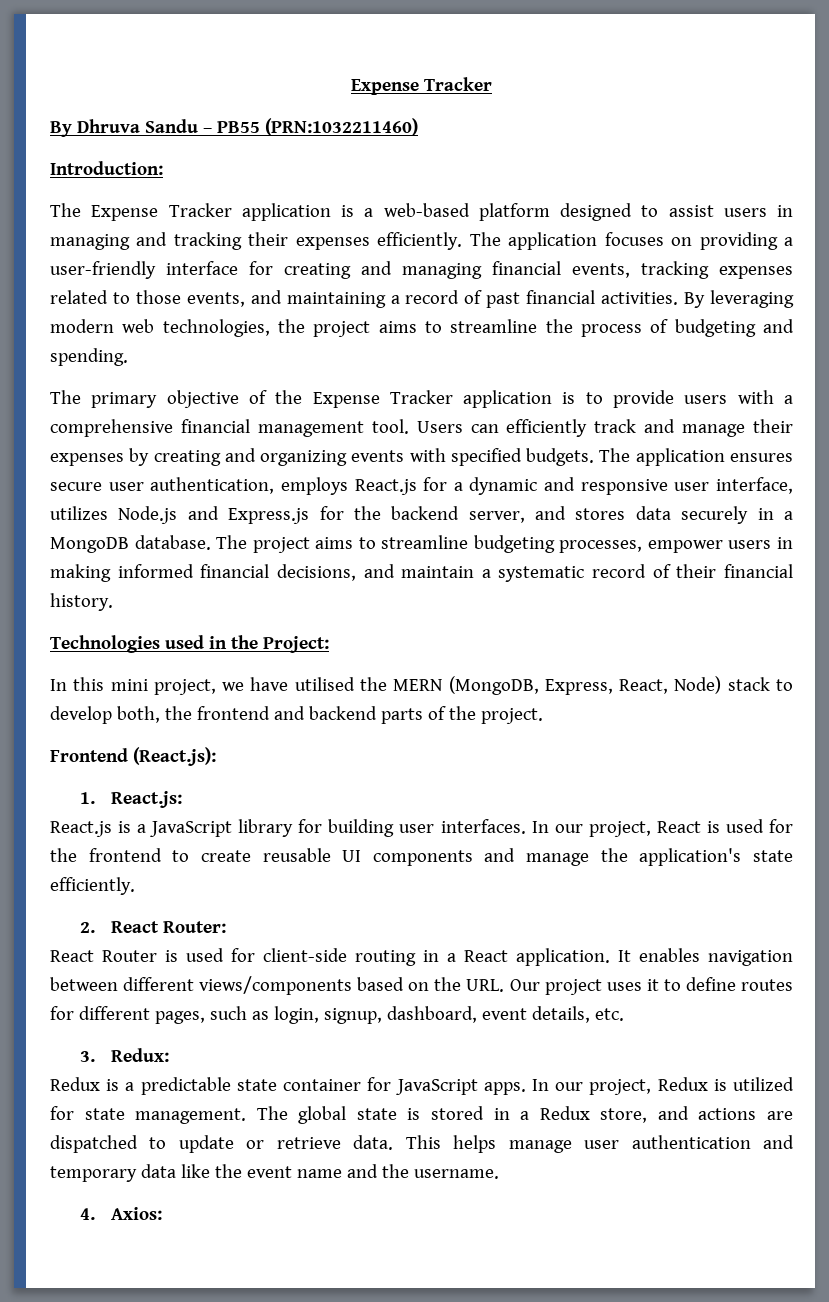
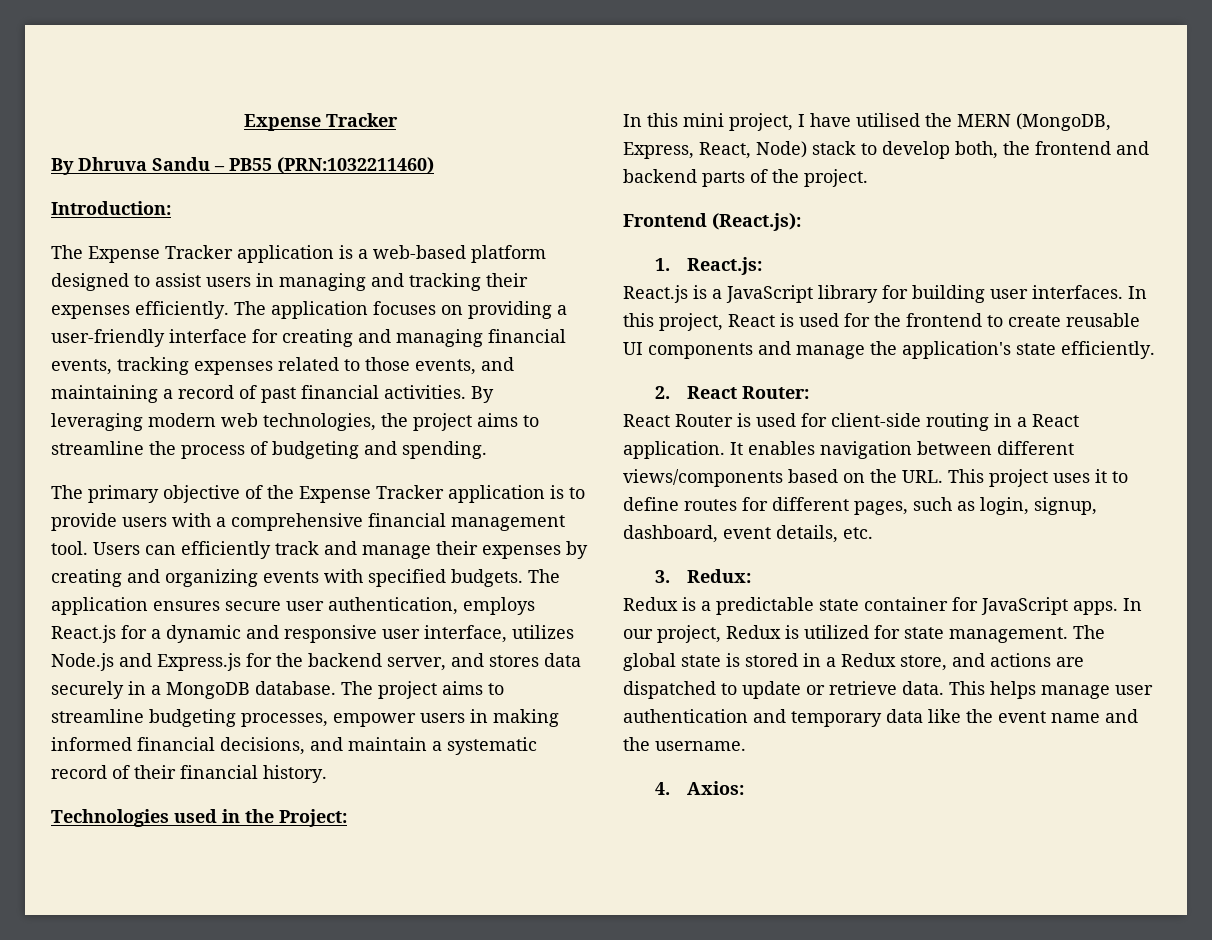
- In this mini project, we have utilised the MERN (MongoDB, Express, React, Node) stack to develop both, the frontend and backend parts of the project.
+ In this mini project, I have utilised the MERN (MongoDB, Express, React, Node) stack to develop both, the frontend and backend parts of the project.
- In our project, React is used for the frontend to create reusable UI components and manage the application's state efficiently.
+ In this project, React is used for the frontend to create reusable UI components and manage the application's state efficiently.
- It enables navigation between different views/components based on the URL. Our project uses it to define routes for different pages, such as login, signup, dashboard, event details, etc.
+ It enables navigation between different views/components based on the URL. This project uses it to define routes for different pages, such as login, signup, dashboard, event details, etc.

